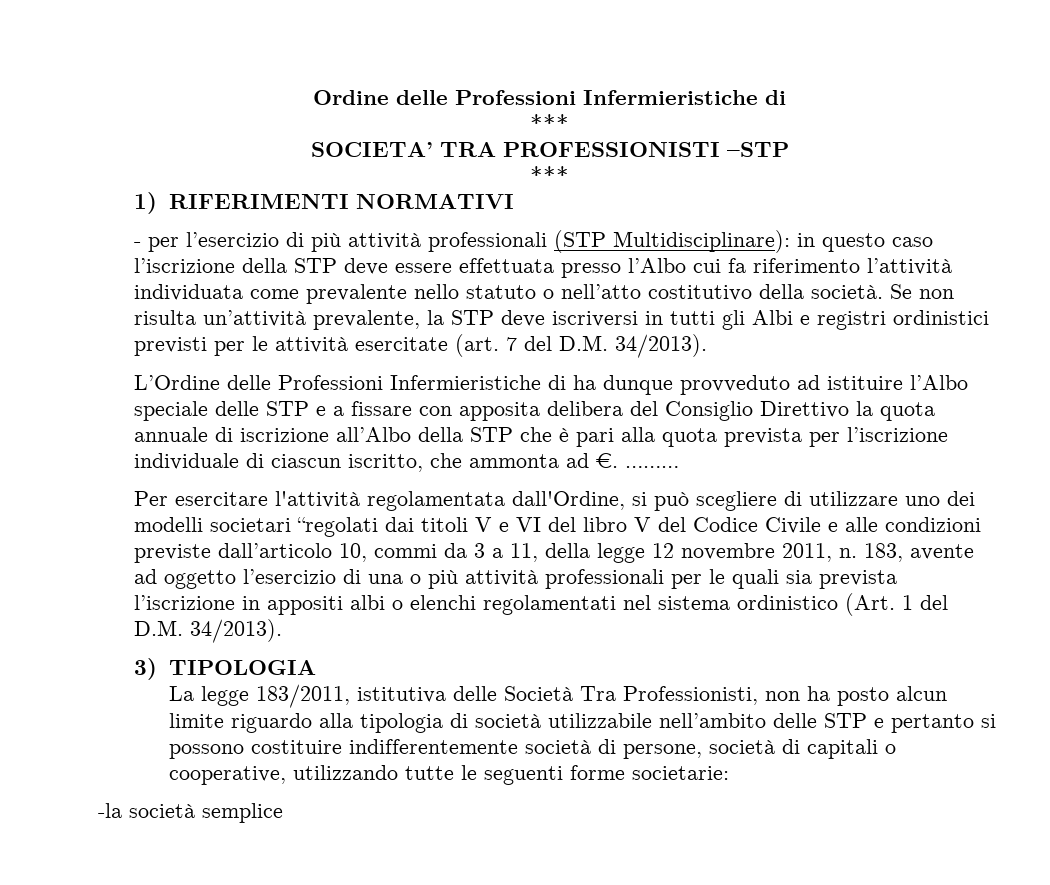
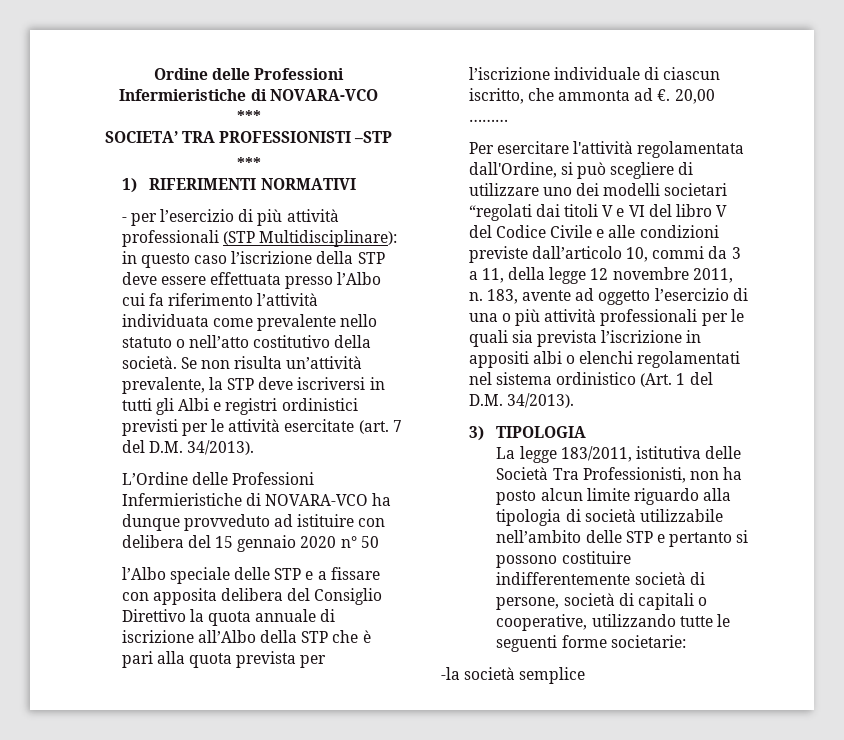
- Ordine delle Professioni Infermieristiche di
+ Ordine delle Professioni Infermieristiche di NOVARA-VCO
- L’Ordine delle Professioni Infermieristiche di ha dunque provveduto ad istituire l’Albo speciale delle STP e a fissare con apposita delibera del Consiglio Direttivo la quota annuale di iscrizione all’Albo della STP che è pari alla quota prevista per l’iscrizione individuale di ciascun iscritto, che ammonta ad €.
+ L’Ordine delle Professioni Infermieristiche di NOVARA-VCO ha dunque provveduto ad istituire con delibera del 15 gennaio 2020 n° 50
+ l’Albo speciale delle STP e a fissare con apposita delibera del Consiglio Direttivo la quota annuale di iscrizione all’Albo della STP che è pari alla quota prevista per l’iscrizione individuale di ciascun iscritto, che ammonta ad €.
- ………
+ 20,00 ………

